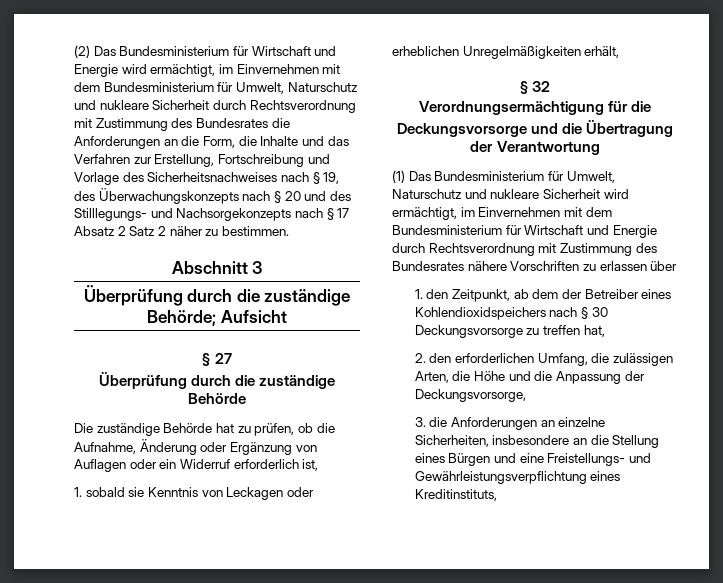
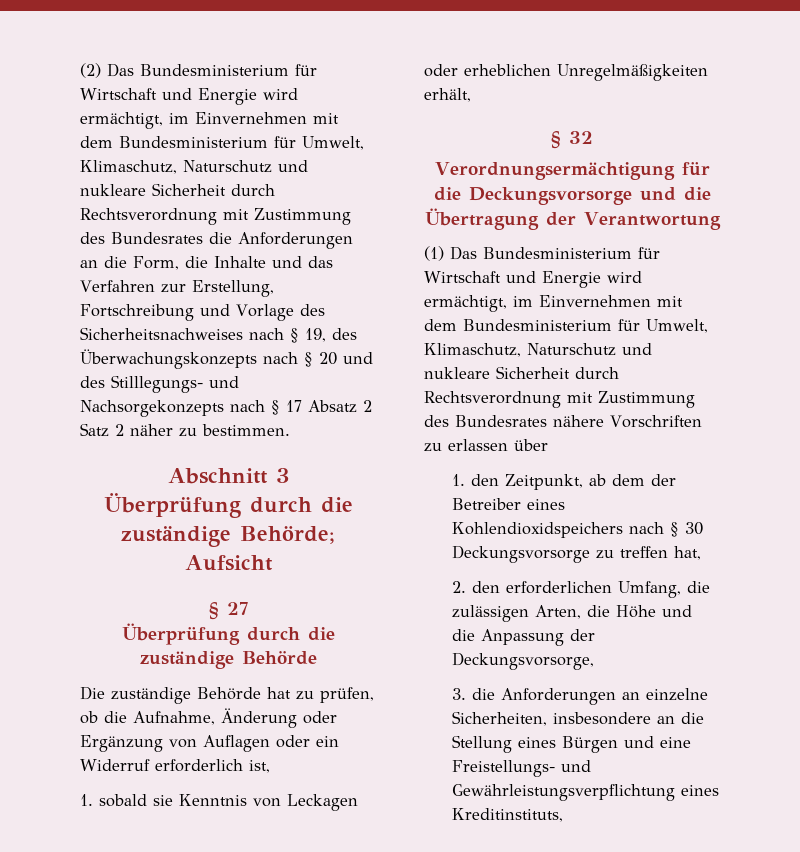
- (2) Das Bundesministerium für Wirtschaft und Energie wird ermächtigt, im Einvernehmen mit dem Bundesministerium für Umwelt, Naturschutz und nukleare Sicherheit durch Rechtsverordnung mit Zustimmung des Bundesrates die Anforderungen an die Form, die Inhalte und das Verfahren zur Erstellung, Fortschreibung und Vorlage des Sicherheitsnachweises nach § 19, des Überwachungskonzepts nach § 20 und des Stilllegungs- und Nachsorgekonzepts nach § 17 Absatz 2 Satz 2 näher zu bestimmen.
+ (2) Das Bundesministerium für Wirtschaft und Energie wird ermächtigt, im Einvernehmen mit dem Bundesministerium für Umwelt, Klimaschutz, Naturschutz und nukleare Sicherheit durch Rechtsverordnung mit Zustimmung des Bundesrates die Anforderungen an die Form, die Inhalte und das Verfahren zur Erstellung, Fortschreibung und Vorlage des Sicherheitsnachweises nach § 19, des Überwachungskonzepts nach § 20 und des Stilllegungs- und Nachsorgekonzepts nach § 17 Absatz 2 Satz 2 näher zu bestimmen.
- (1) Das Bundesministerium für Umwelt, Naturschutz und nukleare Sicherheit wird ermächtigt, im Einvernehmen mit dem Bundesministerium für Wirtschaft und Energie durch Rechtsverordnung mit Zustimmung des Bundesrates nähere Vorschriften zu erlassen über
+ (1) Das Bundesministerium für Wirtschaft und Energie wird ermächtigt, im Einvernehmen mit dem Bundesministerium für Umwelt, Klimaschutz, Naturschutz und nukleare Sicherheit durch Rechtsverordnung mit Zustimmung des Bundesrates nähere Vorschriften zu erlassen über

